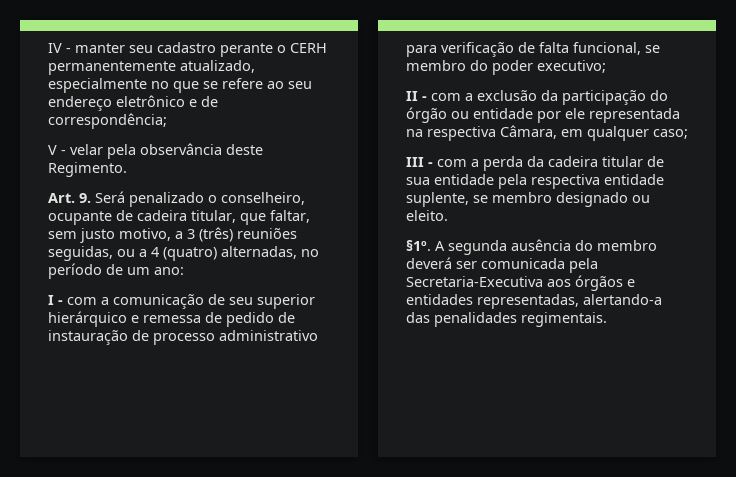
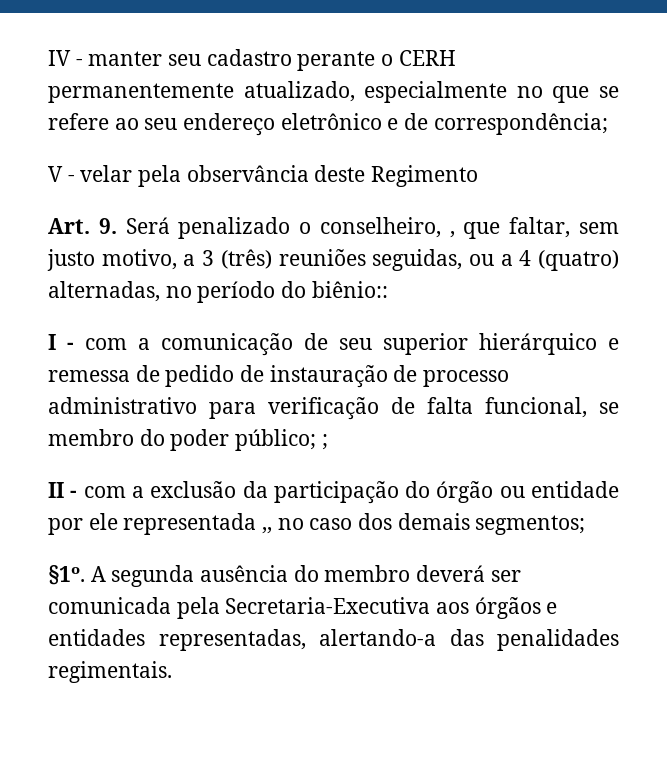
- V - velar pela observância deste Regimento.
+ V - velar pela observância deste Regimento
- Art. 9. Será penalizado o conselheiro, ocupante de cadeira titular, que faltar, sem justo motivo, a 3 (três) reuniões seguidas, ou a 4 (quatro) alternadas, no período de um ano:
+ Art. 9. Será penalizado o conselheiro, , que faltar, sem justo motivo, a 3 (três) reuniões seguidas, ou a 4 (quatro) alternadas, no período do biênio::
- I - com a comunicação de seu superior hierárquico e remessa de pedido de instauração de processo administrativo para verificação de falta funcional, se membro do poder executivo;
+ I - com a comunicação de seu superior hierárquico e remessa de pedido de instauração de processo administrativo para verificação de falta funcional, se membro do poder público; ;
- II - com a exclusão da participação do órgão ou entidade por ele representada na respectiva Câmara, em qualquer caso;
- III - com a perda da cadeira titular de sua entidade pela respectiva entidade suplente, se membro designado ou eleito.
+ II - com a exclusão da participação do órgão ou entidade por ele representada ,, no caso dos demais segmentos;

